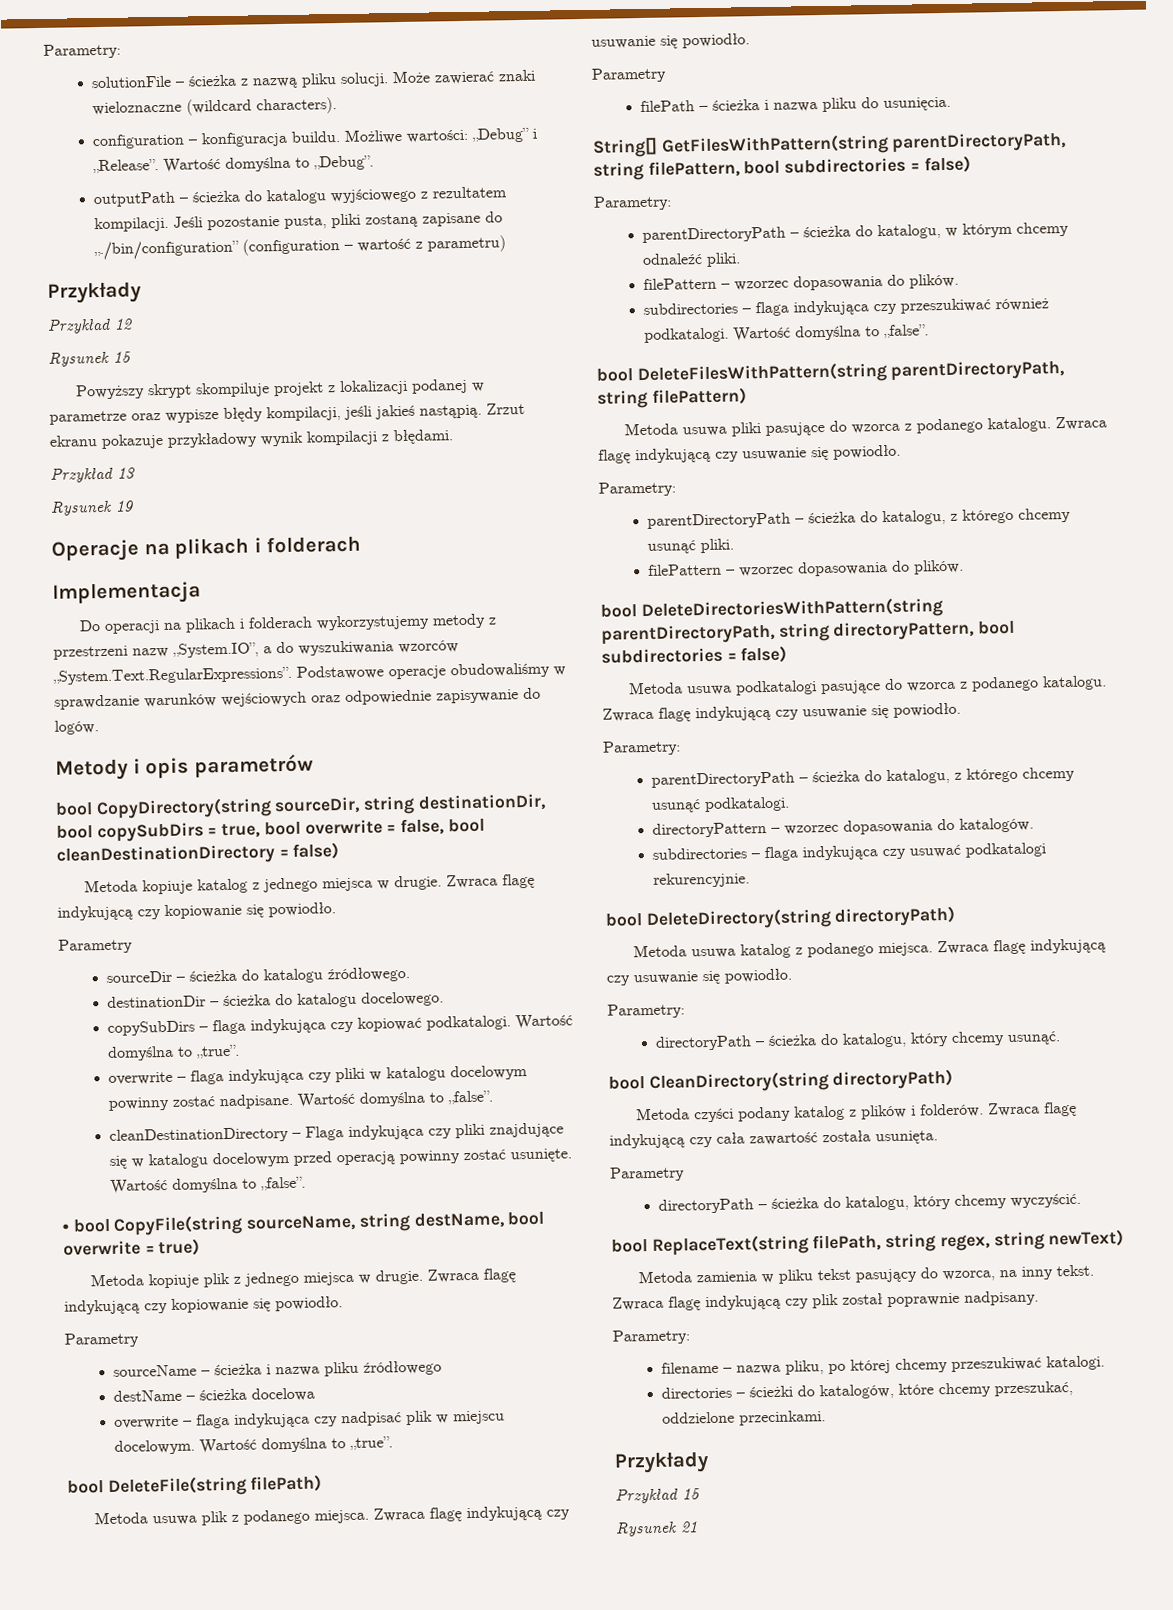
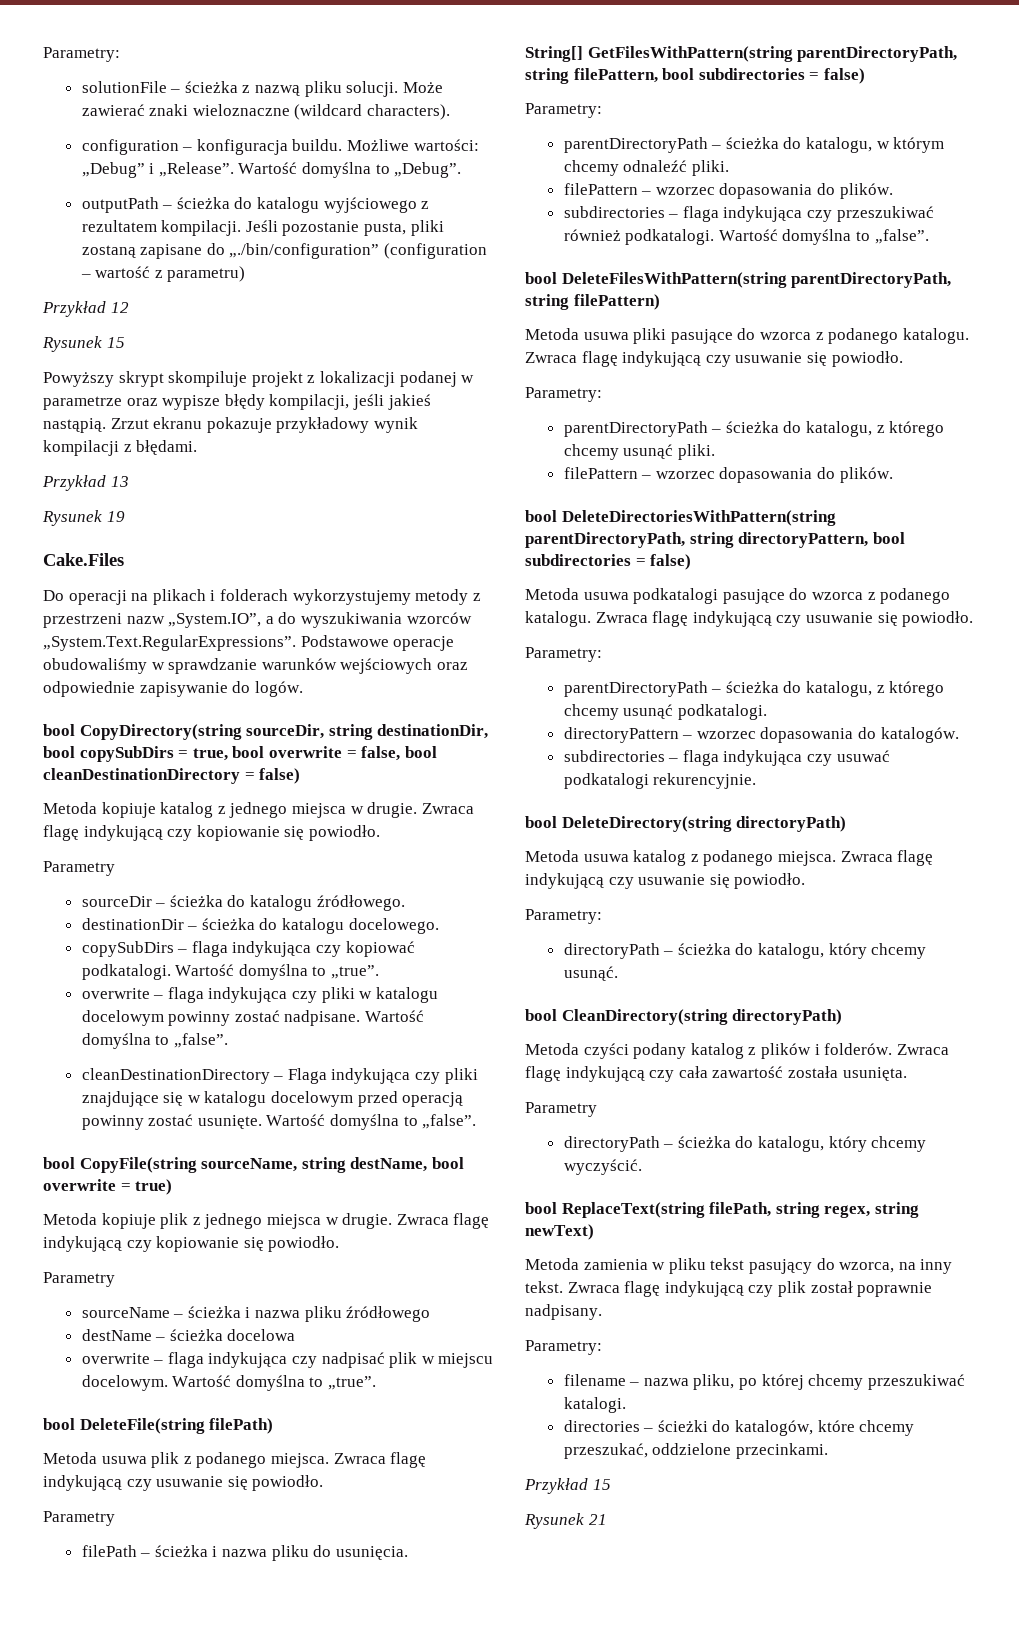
  Jeśli pozostanie pusta, pliki zostaną zapisane do „./bin/configuration” (configuration – wartość z parametru)
- Przykłady
- Operacje na plikach i folderach
- Implementacja
+ Cake.Files
- Metody i opis parametrów
- • bool CopyFile(string sourceName, string destName, bool overwrite = true)
+ bool CopyFile(string sourceName, string destName, bool overwrite = true)
  directories – ścieżki do katalogów, które chcemy przeszukać, oddzielone przecinkami.
- Przykłady

